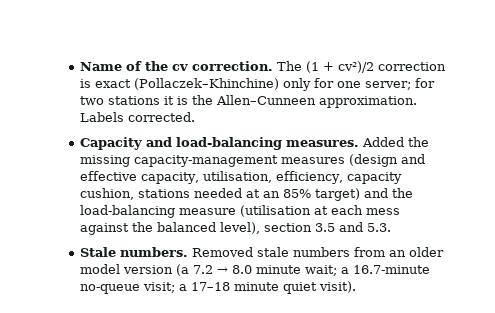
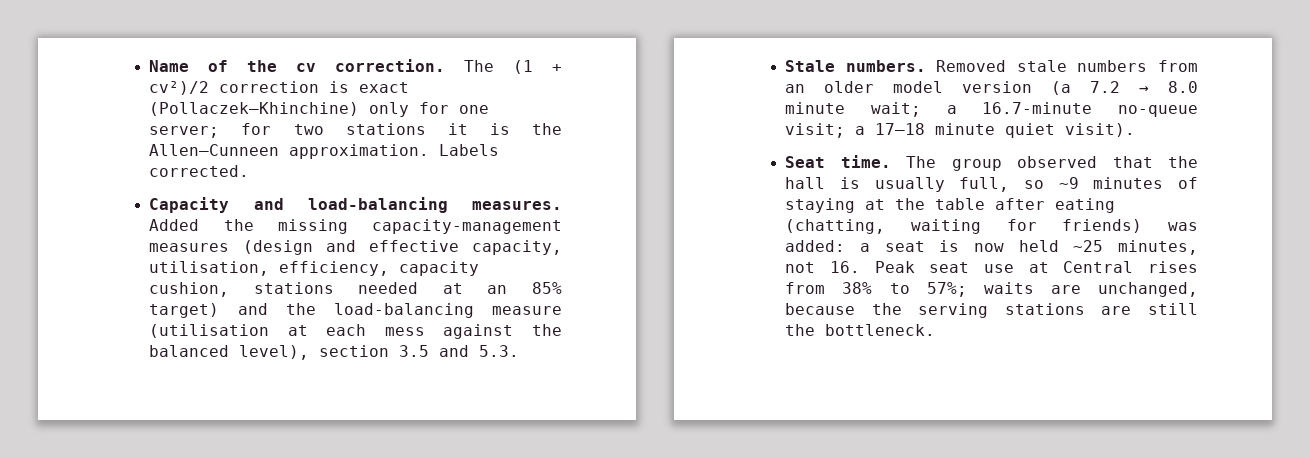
+ Seat time. The group observed that the hall is usually full, so ~9 minutes of staying at the table after eating (chatting, waiting for friends) was added: a seat is now held ~25 minutes, not 16. Peak seat use at Central rises from 38% to 57%; waits are unchanged, because the serving stations are still the bottleneck.

